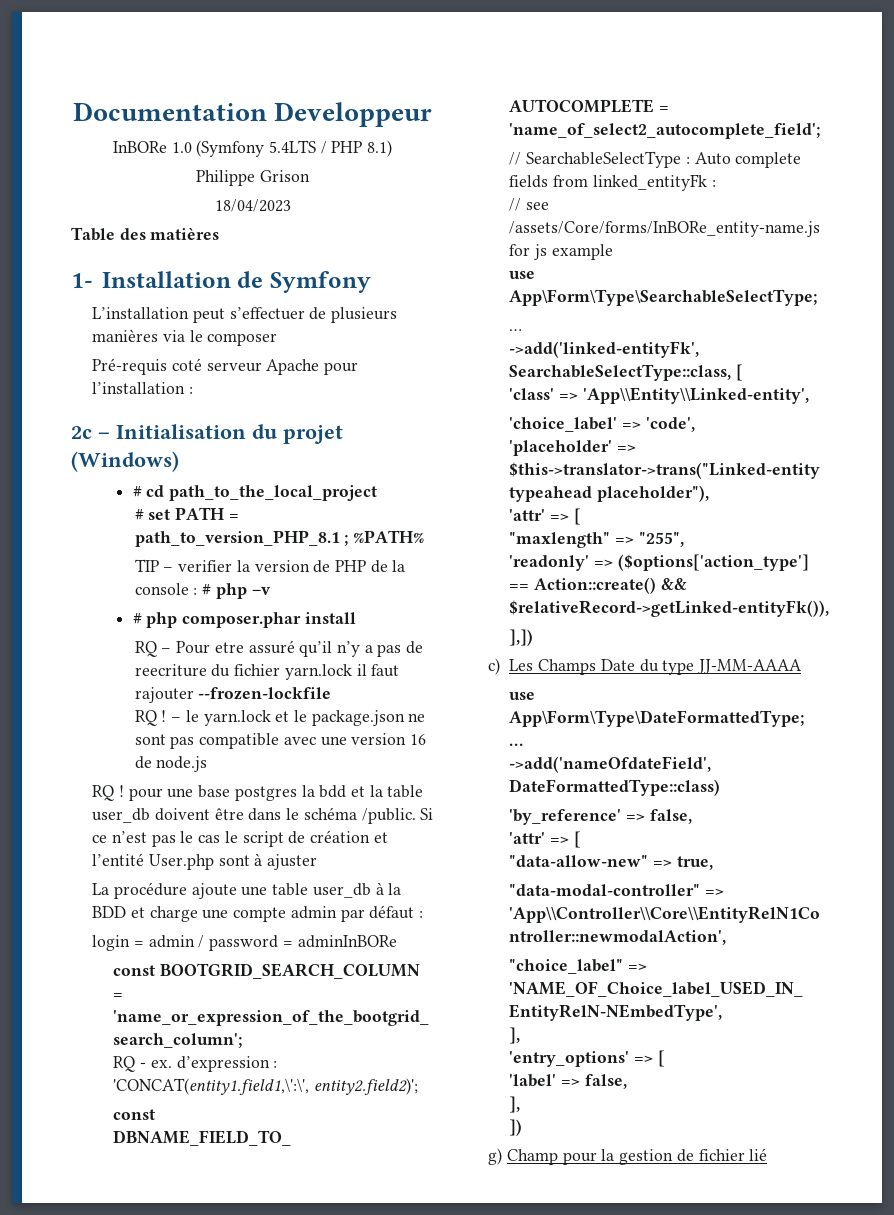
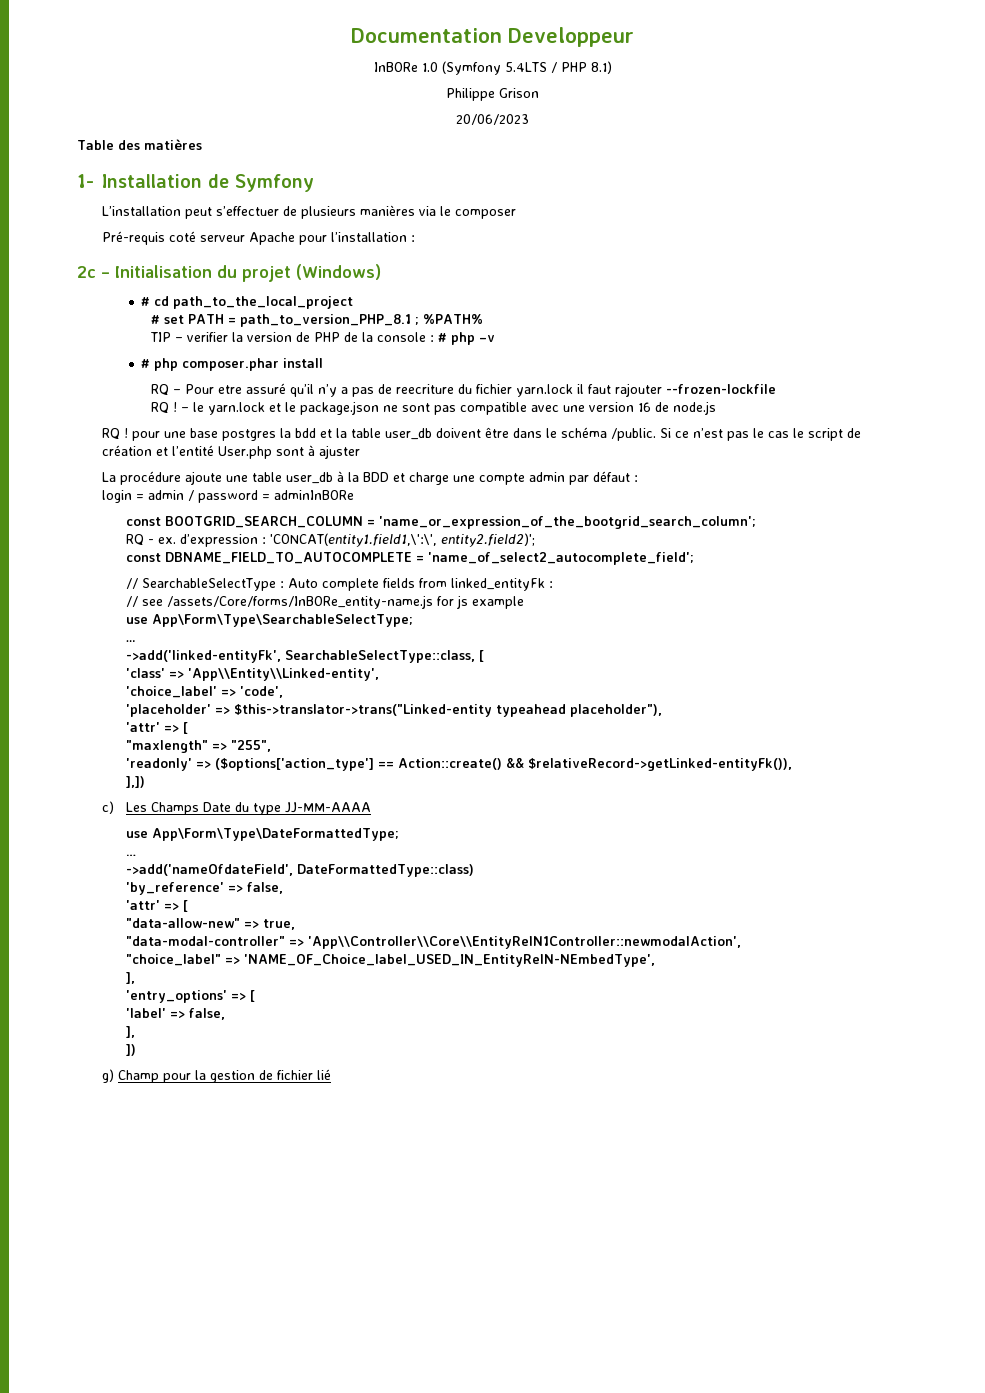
- 18/04/2023
+ 20/06/2023

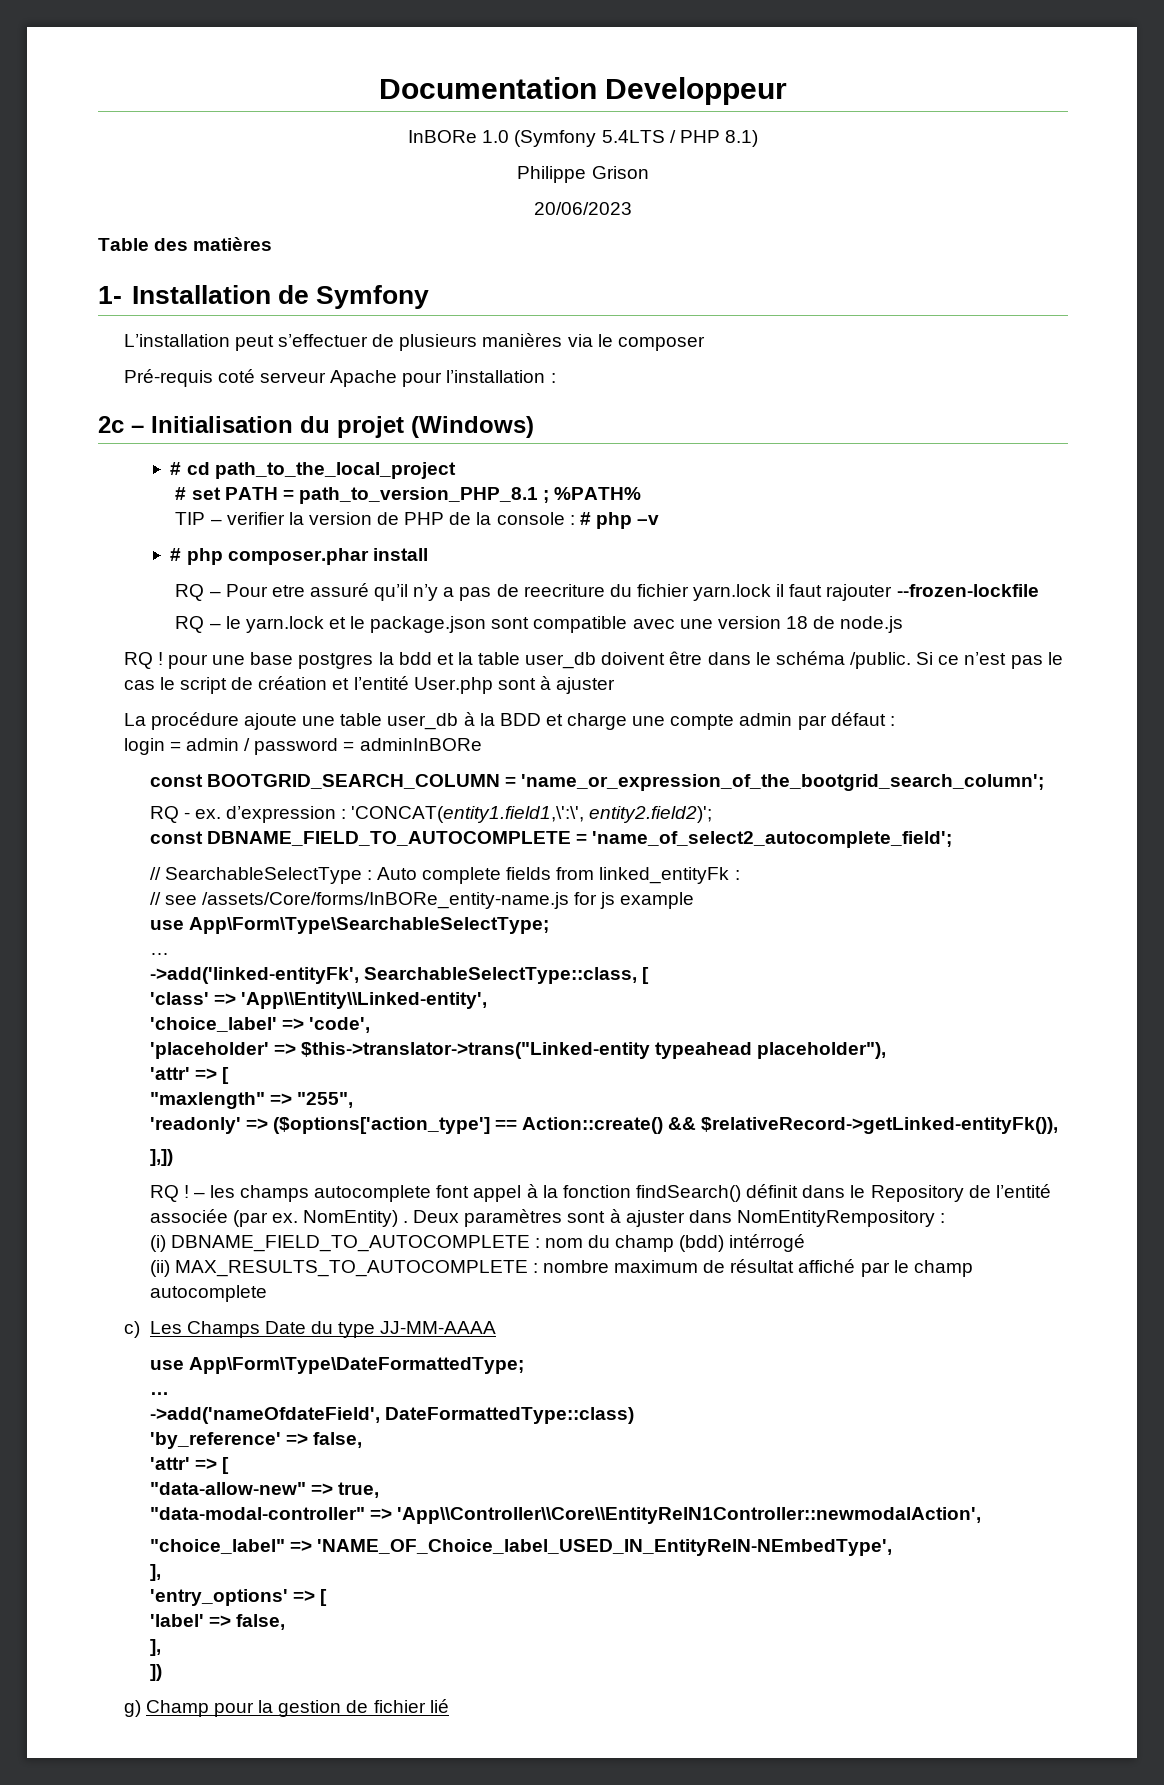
- RQ ! – le yarn.lock et le package.json ne sont pas compatible avec une version 16 de node.js
+ RQ – le yarn.lock et le package.json sont compatible avec une version 18 de node.js
+ RQ ! – les champs autocomplete font appel à la fonction findSearch() définit dans le Repository de l’entité associée (par ex. NomEntity) . Deux paramètres sont à ajuster dans NomEntityRempository :
+ (i) DBNAME_FIELD_TO_AUTOCOMPLETE : nom du champ (bdd) intérrogé
+ (ii) MAX_RESULTS_TO_AUTOCOMPLETE : nombre maximum de résultat affiché par le champ autocomplete

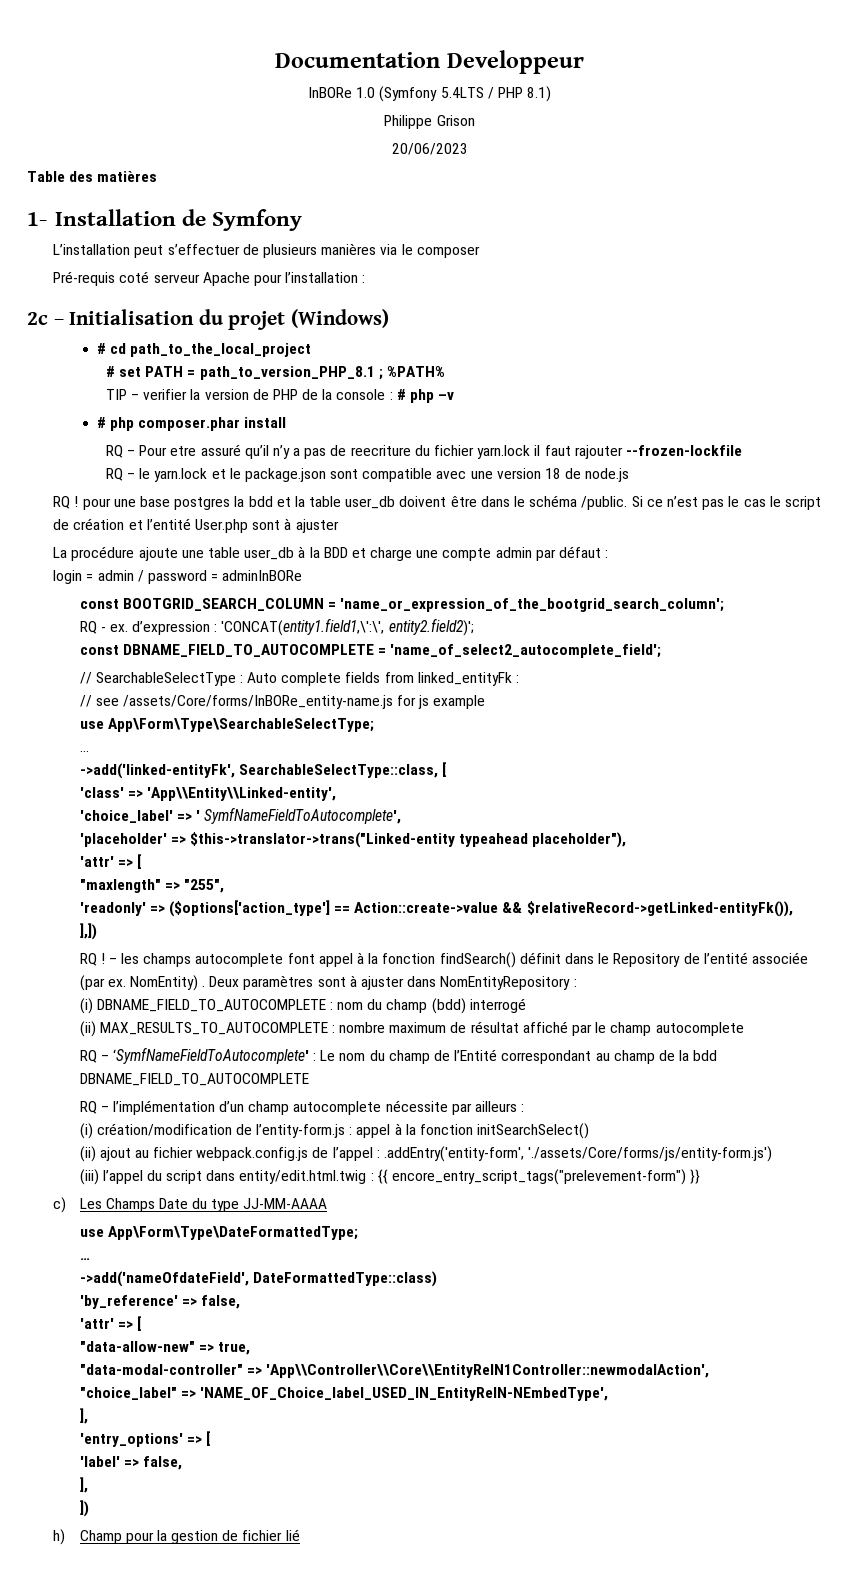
- 'choice_label' => 'code',
+ 'choice_label' => ' SymfNameFieldToAutocomplete',
- 'readonly' => ($options['action_type'] == Action::create() && $relativeRecord->getLinked-entityFk()),
+ 'readonly' => ($options['action_type'] == Action::create->value && $relativeRecord->getLinked-entityFk()),
- Deux paramètres sont à ajuster dans NomEntityRempository :
+ Deux paramètres sont à ajuster dans NomEntityRepository :
- (i) DBNAME_FIELD_TO_AUTOCOMPLETE : nom du champ (bdd) intérrogé
+ (i) DBNAME_FIELD_TO_AUTOCOMPLETE : nom du champ (bdd) interrogé
+ RQ – ‘SymfNameFieldToAutocomplete' : Le nom du champ de l’Entité correspondant au champ de la bdd DBNAME_FIELD_TO_AUTOCOMPLETE
+ RQ – l’implémentation d’un champ autocomplete nécessite par ailleurs :
+ (i) création/modification de l’entity-form.js : appel à la fonction initSearchSelect()
+ (ii) ajout au fichier webpack.config.js de l’appel : .addEntry('entity-form', './assets/Core/forms/js/entity-form.js')
+ (iii) l’appel du script dans entity/edit.html.twig : {{ encore_entry_script_tags("prelevement-form") }}
- g) Champ pour la gestion de fichier lié
+ h) Champ pour la gestion de fichier lié

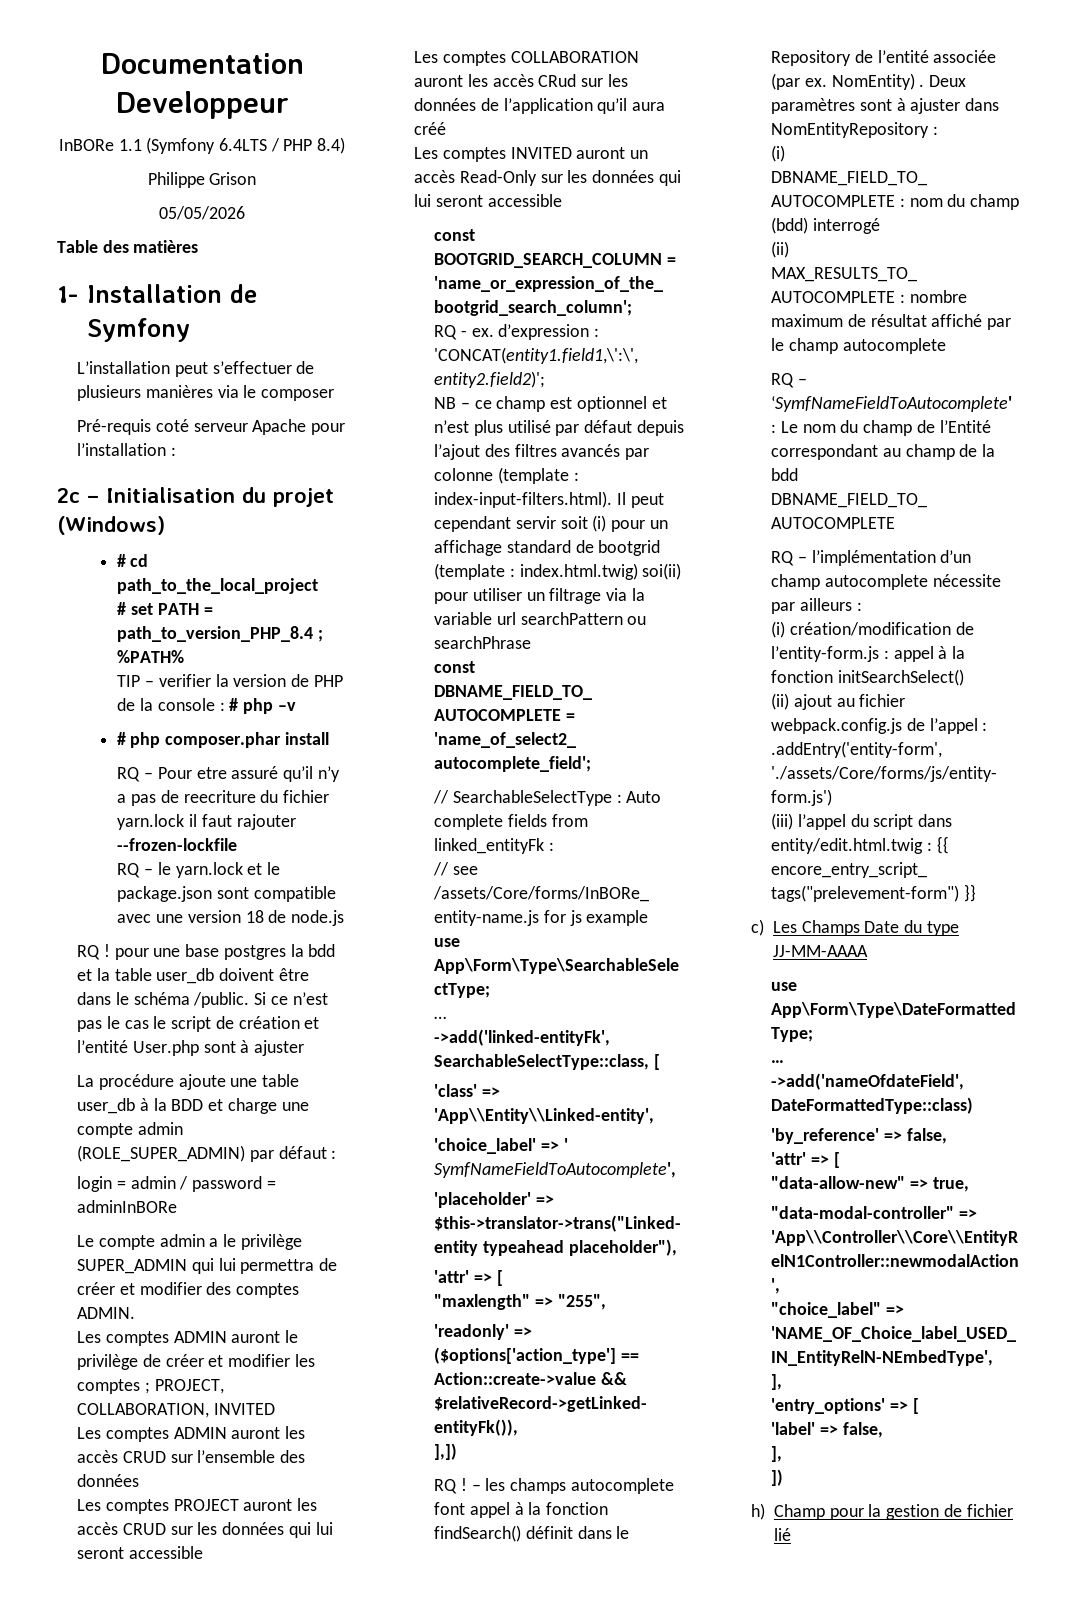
- InBORe 1.0 (Symfony 5.4LTS / PHP 8.1)
+ InBORe 1.1 (Symfony 6.4LTS / PHP 8.4)
- 20/06/2023
+ 05/05/2026
- # set PATH = path_to_version_PHP_8.1 ; %PATH%
+ # set PATH = path_to_version_PHP_8.4 ; %PATH%
- La procédure ajoute une table user_db à la BDD et charge une compte admin par défaut :
+ La procédure ajoute une table user_db à la BDD et charge une compte admin (ROLE_SUPER_ADMIN) par défaut :
+ Le compte admin a le privilège SUPER_ADMIN qui lui permettra de créer et modifier des comptes ADMIN.
+ Les comptes ADMIN auront le privilège de créer et modifier les comptes ; PROJECT, COLLABORATION, INVITED
+ Les comptes ADMIN auront les accès CRUD sur l’ensemble des données
+ Les comptes PROJECT auront les accès CRUD sur les données qui lui seront accessible
+ Les comptes COLLABORATION auront les accès CRud sur les données de l’application qu’il aura créé
+ Les comptes INVITED auront un accès Read-Only sur les données qui lui seront accessible
+ NB – ce champ est optionnel et n’est plus utilisé par défaut depuis l’ajout des filtres avancés par colonne (template : index-input-filters.html). Il peut cependant servir soit (i) pour un affichage standard de bootgrid (template : index.html.twig) soi(ii) pour utiliser un filtrage via la variable url searchPattern ou searchPhrase

